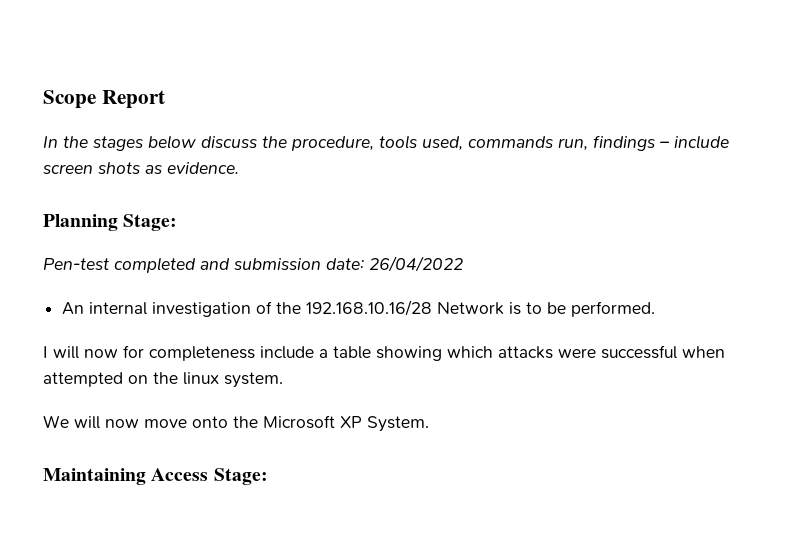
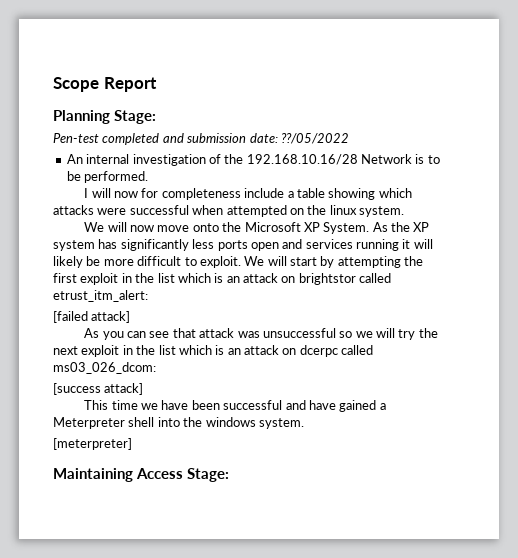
- In the stages below discuss the procedure, tools used, commands run, findings – include screen shots as evidence.
- Pen-test completed and submission date: 26/04/2022
+ Pen-test completed and submission date: ??/05/2022
+ As the XP system has significantly less ports open and services running it will likely be more difficult to exploit. We will start by attempting the first exploit in the list which is an attack on brightstor called etrust_itm_alert:
+ [failed attack]
+ As you can see that attack was unsuccessful so we will try the next exploit in the list which is an attack on dcerpc called ms03_026_dcom:
+ [success attack]
+ This time we have been successful and have gained a Meterpreter shell into the windows system.
+ [meterpreter]

